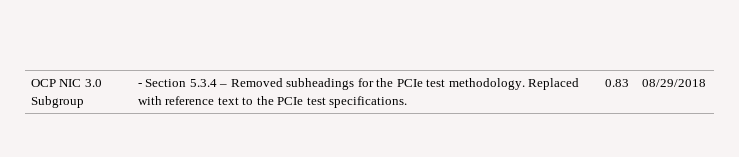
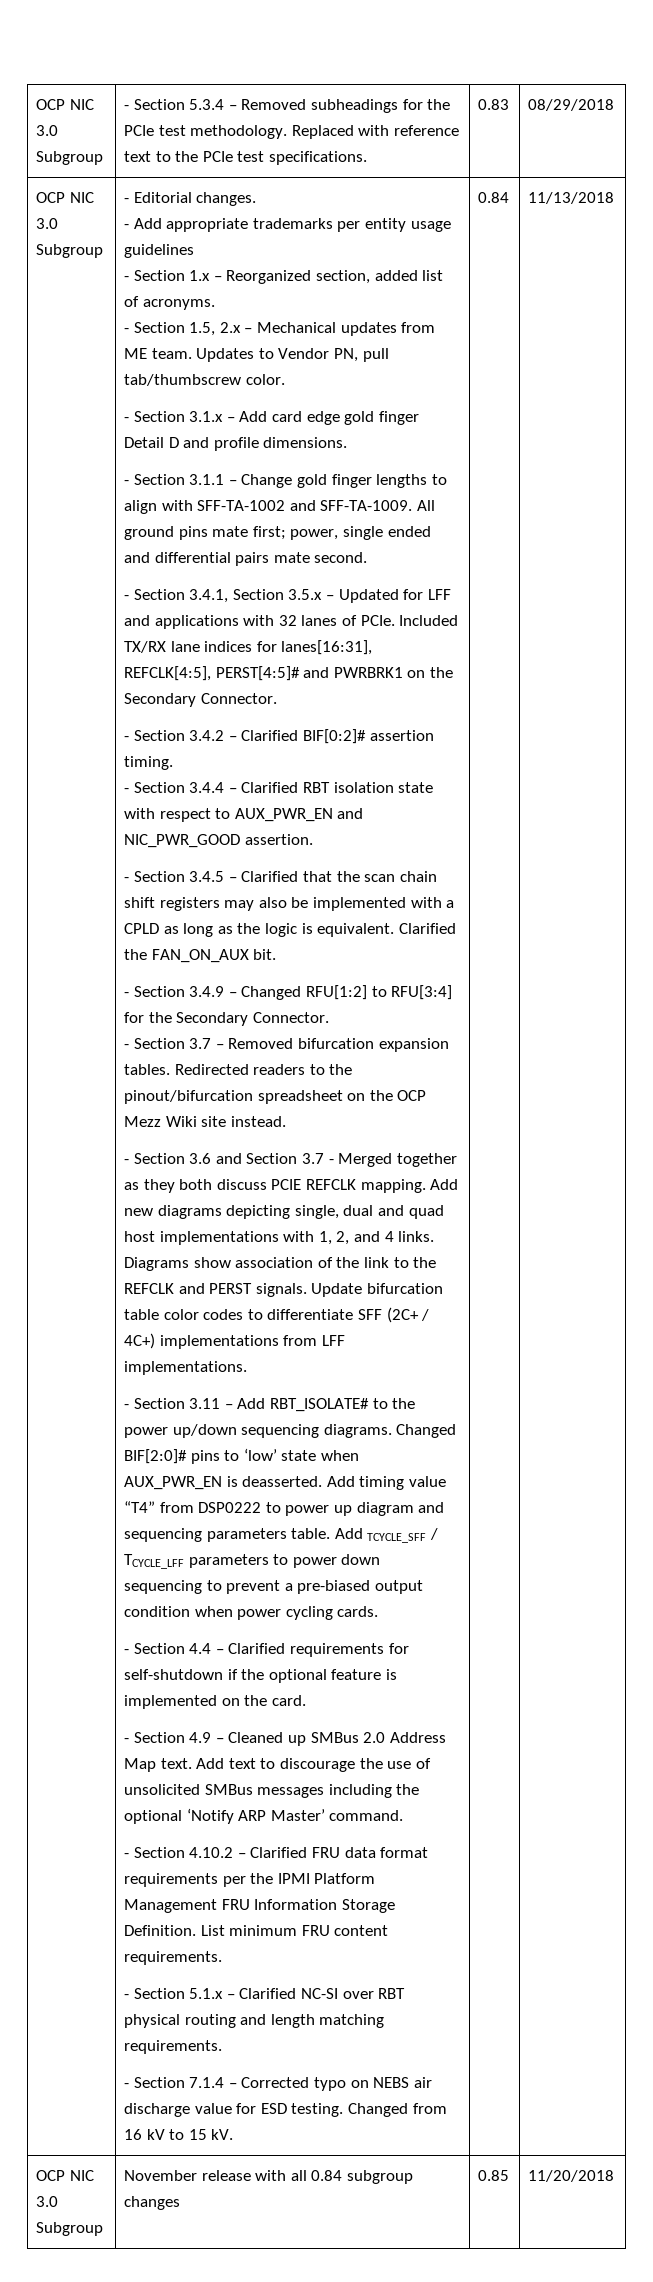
+ OCP NIC 3.0 Subgroup | - Editorial changes.
+ - Add appropriate trademarks per entity usage guidelines
+ - Section 1.x – Reorganized section, added list of acronyms.
+ - Section 1.5, 2.x – Mechanical updates from ME team. Updates to Vendor PN, pull tab/thumbscrew color.
+ - Section 3.1.x – Add card edge gold finger Detail D and profile dimensions.
+ - Section 3.1.1 – Change gold finger lengths to align with SFF-TA-1002 and SFF-TA-1009. All ground pins mate first; power, single ended and differential pairs mate second.
+ - Section 3.4.1, Section 3.5.x – Updated for LFF and applications with 32 lanes of PCIe. Included TX/RX lane indices for lanes[16:31], REFCLK[4:5], PERST[4:5]# and PWRBRK1 on the Secondary Connector.
+ - Section 3.4.2 – Clarified BIF[0:2]# assertion timing.
+ - Section 3.4.4 – Clarified RBT isolation state with respect to AUX_PWR_EN and NIC_PWR_GOOD assertion.
+ - Section 3.4.5 – Clarified that the scan chain shift registers may also be implemented with a CPLD as long as the logic is equivalent. Clarified the FAN_ON_AUX bit.
+ - Section 3.4.9 – Changed RFU[1:2] to RFU[3:4] for the Secondary Connector.
+ - Section 3.7 – Removed bifurcation expansion tables. Redirected readers to the pinout/bifurcation spreadsheet on the OCP Mezz Wiki site instead.
+ - Section 3.6 and Section 3.7 - Merged together as they both discuss PCIE REFCLK mapping. Add new diagrams depicting single, dual and quad host implementations with 1, 2, and 4 links. Diagrams show association of the link to the REFCLK and PERST signals. Update bifurcation table color codes to differentiate SFF (2C+ / 4C+) implementations from LFF implementations.
+ - Section 3.11 – Add RBT_ISOLATE# to the power up/down sequencing diagrams. Changed BIF[2:0]# pins to ‘low’ state when AUX_PWR_EN is deasserted. Add timing value “T4” from DSP0222 to power up diagram and sequencing parameters table. Add TCYCLE_SFF / TCYCLE_LFF parameters to power down sequencing to prevent a pre-biased output condition when power cycling cards.
+ - Section 4.4 – Clarified requirements for self-shutdown if the optional feature is implemented on the card.
+ - Section 4.9 – Cleaned up SMBus 2.0 Address Map text. Add text to discourage the use of unsolicited SMBus messages including the optional ‘Notify ARP Master’ command.
+ - Section 4.10.2 – Clarified FRU data format requirements per the IPMI Platform Management FRU Information Storage Definition. List minimum FRU content requirements.
+ - Section 5.1.x – Clarified NC-SI over RBT physical routing and length matching requirements.
+ - Section 7.1.4 – Corrected typo on NEBS air discharge value for ESD testing. Changed from 16 kV to 15 kV. | 0.84 | 11/13/2018
+ OCP NIC 3.0 Subgroup | November release with all 0.84 subgroup changes | 0.85 | 11/20/2018

